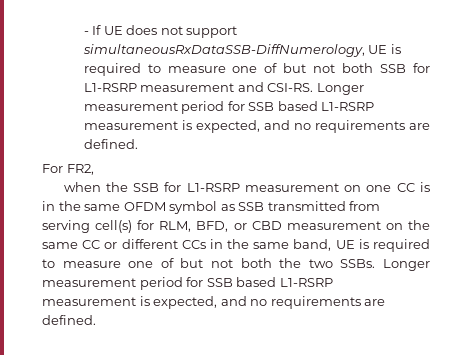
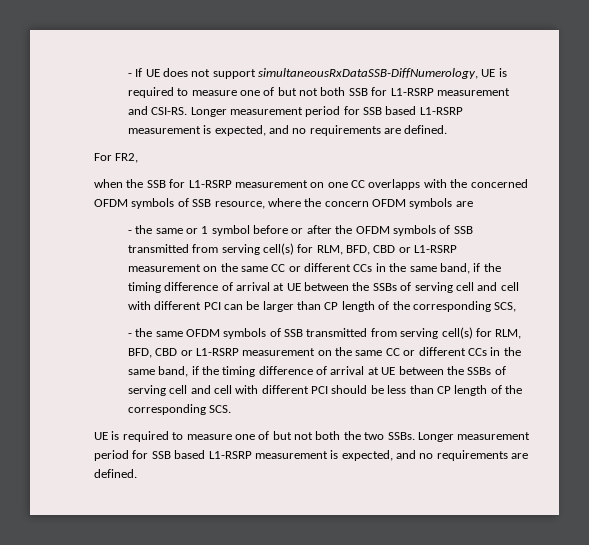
- when the SSB for L1-RSRP measurement on one CC is in the same OFDM symbol as SSB transmitted from serving cell(s) for RLM, BFD, or CBD measurement on the same CC or different CCs in the same band, UE is required to measure one of but not both the two SSBs.
+ when the SSB for L1-RSRP measurement on one CC overlapps with the concerned OFDM symbols of SSB resource, where the concern OFDM symbols are
+ - the same or 1 symbol before or after the OFDM symbols of SSB transmitted from serving cell(s) for RLM, BFD, CBD or L1-RSRP measurement on the same CC or different CCs in the same band, if the timing difference of arrival at UE between the SSBs of serving cell and cell with different PCI can be larger than CP length of the corresponding SCS,
+ - the same OFDM symbols of SSB transmitted from serving cell(s) for RLM, BFD, CBD or L1-RSRP measurement on the same CC or different CCs in the same band, if the timing difference of arrival at UE between the SSBs of serving cell and cell with different PCI should be less than CP length of the corresponding SCS.
+ UE is required to measure one of but not both the two SSBs.

